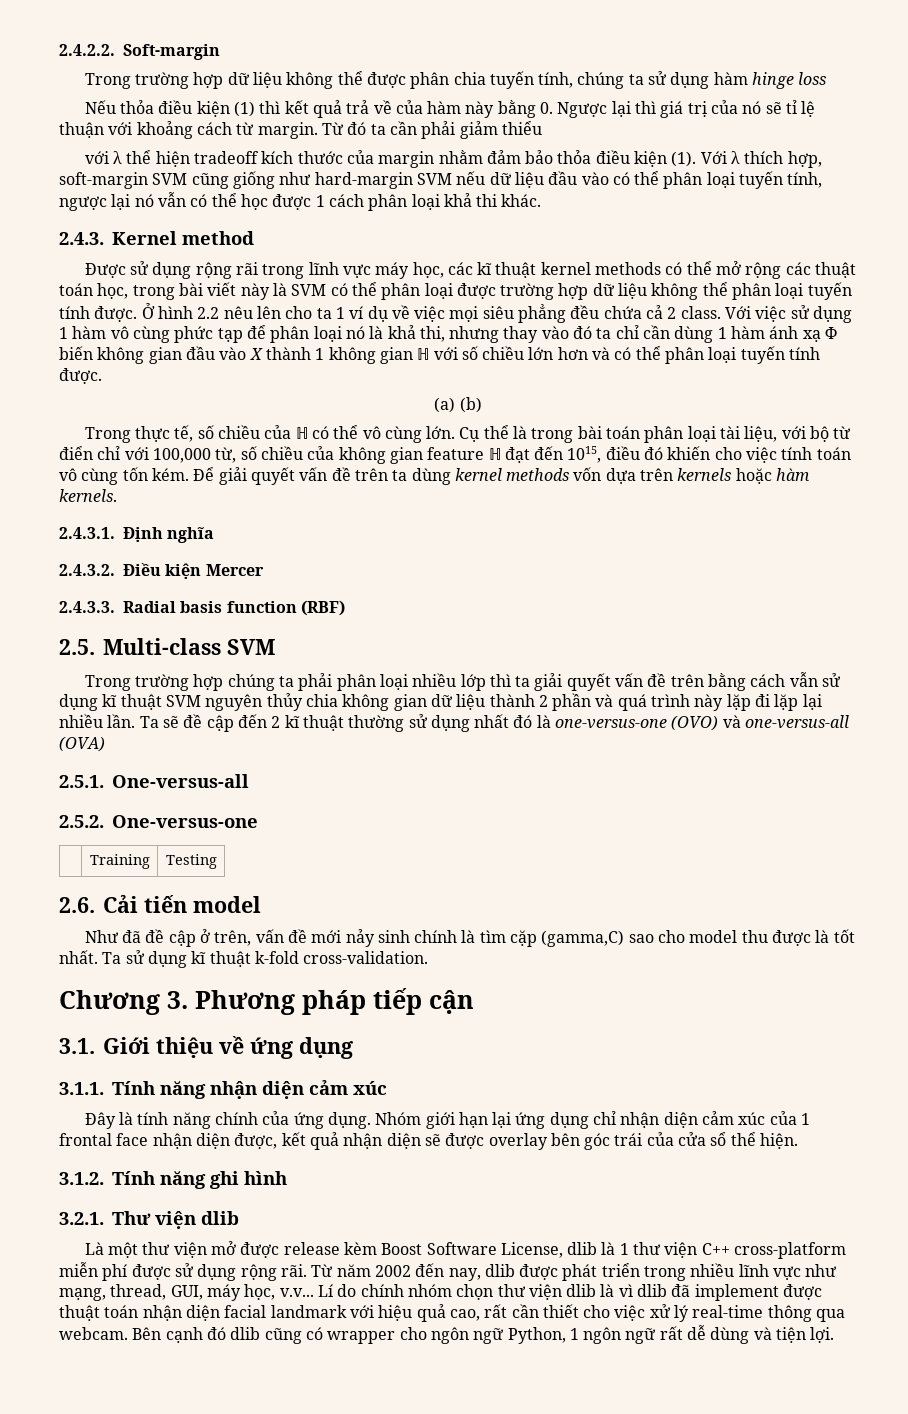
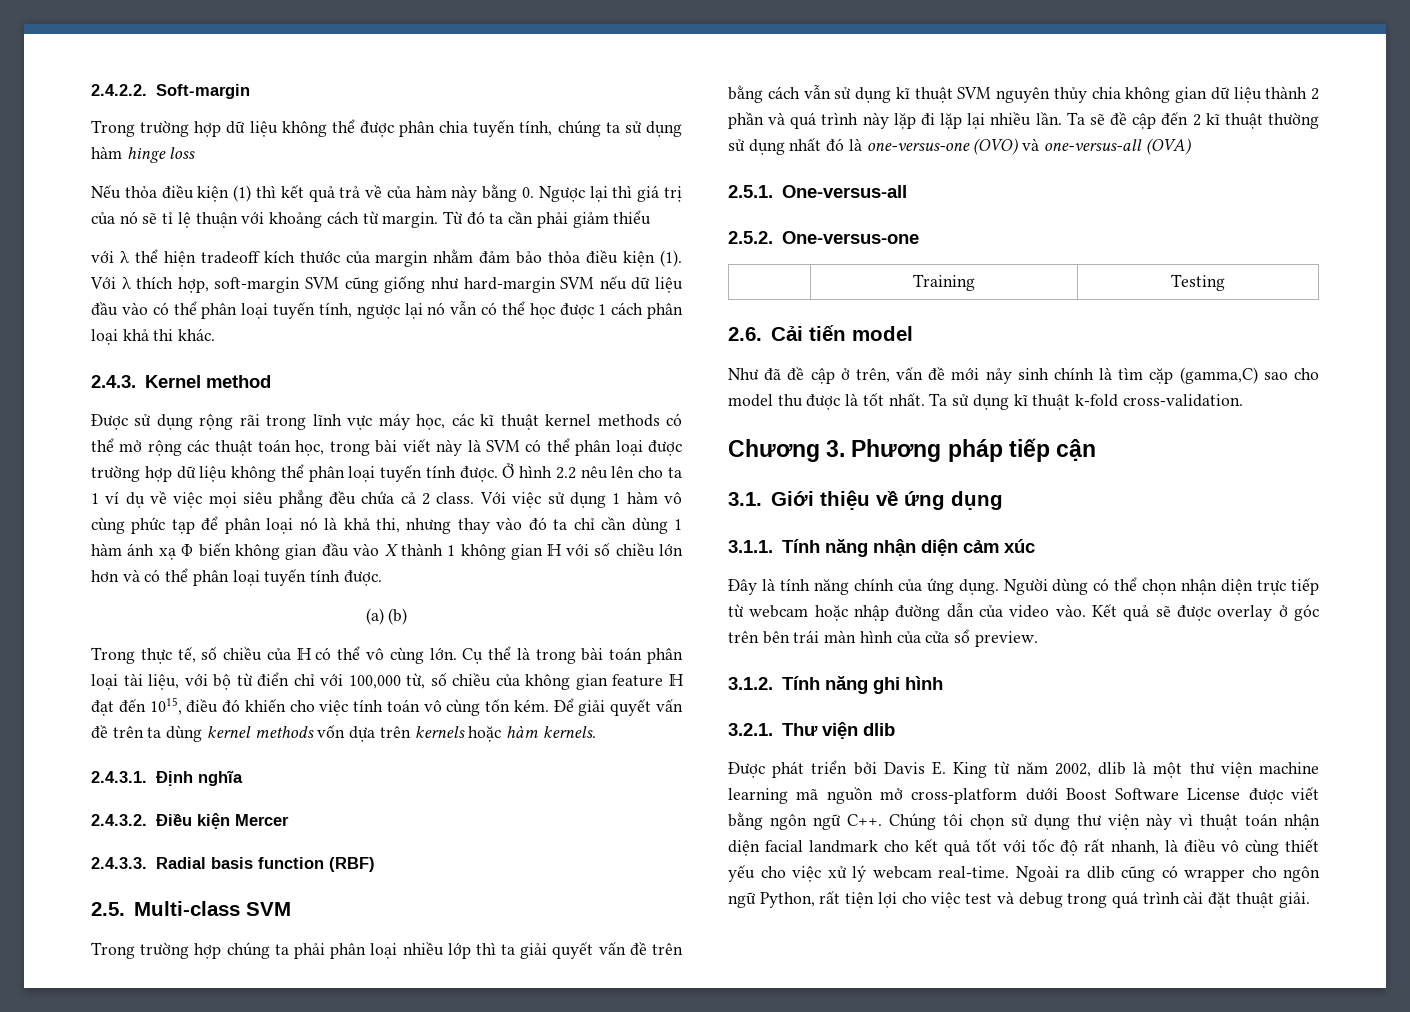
- Nhóm giới hạn lại ứng dụng chỉ nhận diện cảm xúc của 1 frontal face nhận diện được, kết quả nhận diện sẽ được overlay bên góc trái của cửa sổ thể hiện.
+ Người dùng có thể chọn nhận diện trực tiếp từ webcam hoặc nhập đường dẫn của video vào. Kết quả sẽ được overlay ở góc trên bên trái màn hình của cửa sổ preview.
- Là một thư viện mở được release kèm Boost Software License, dlib là 1 thư viện C++ cross-platform miễn phí được sử dụng rộng rãi. Từ năm 2002 đến nay, dlib được phát triển trong nhiều lĩnh vực như mạng, thread, GUI, máy học, v.v... Lí do chính nhóm chọn thư viện dlib là vì dlib đã implement được thuật toán nhận diện facial landmark với hiệu quả cao, rất cần thiết cho việc xử lý real-time thông qua webcam. Bên cạnh đó dlib cũng có wrapper cho ngôn ngữ Python, 1 ngôn ngữ rất dễ dùng và tiện lợi.
+ Được phát triển bởi Davis E. King từ năm 2002, dlib là một thư viện machine learning mã nguồn mở cross-platform dưới Boost Software License được viết bằng ngôn ngữ C++. Chúng tôi chọn sử dụng thư viện này vì thuật toán nhận diện facial landmark cho kết quả tốt với tốc độ rất nhanh, là điều vô cùng thiết yếu cho việc xử lý webcam real-time. Ngoài ra dlib cũng có wrapper cho ngôn ngữ Python, rất tiện lợi cho việc test và debug trong quá trình cài đặt thuật giải.

